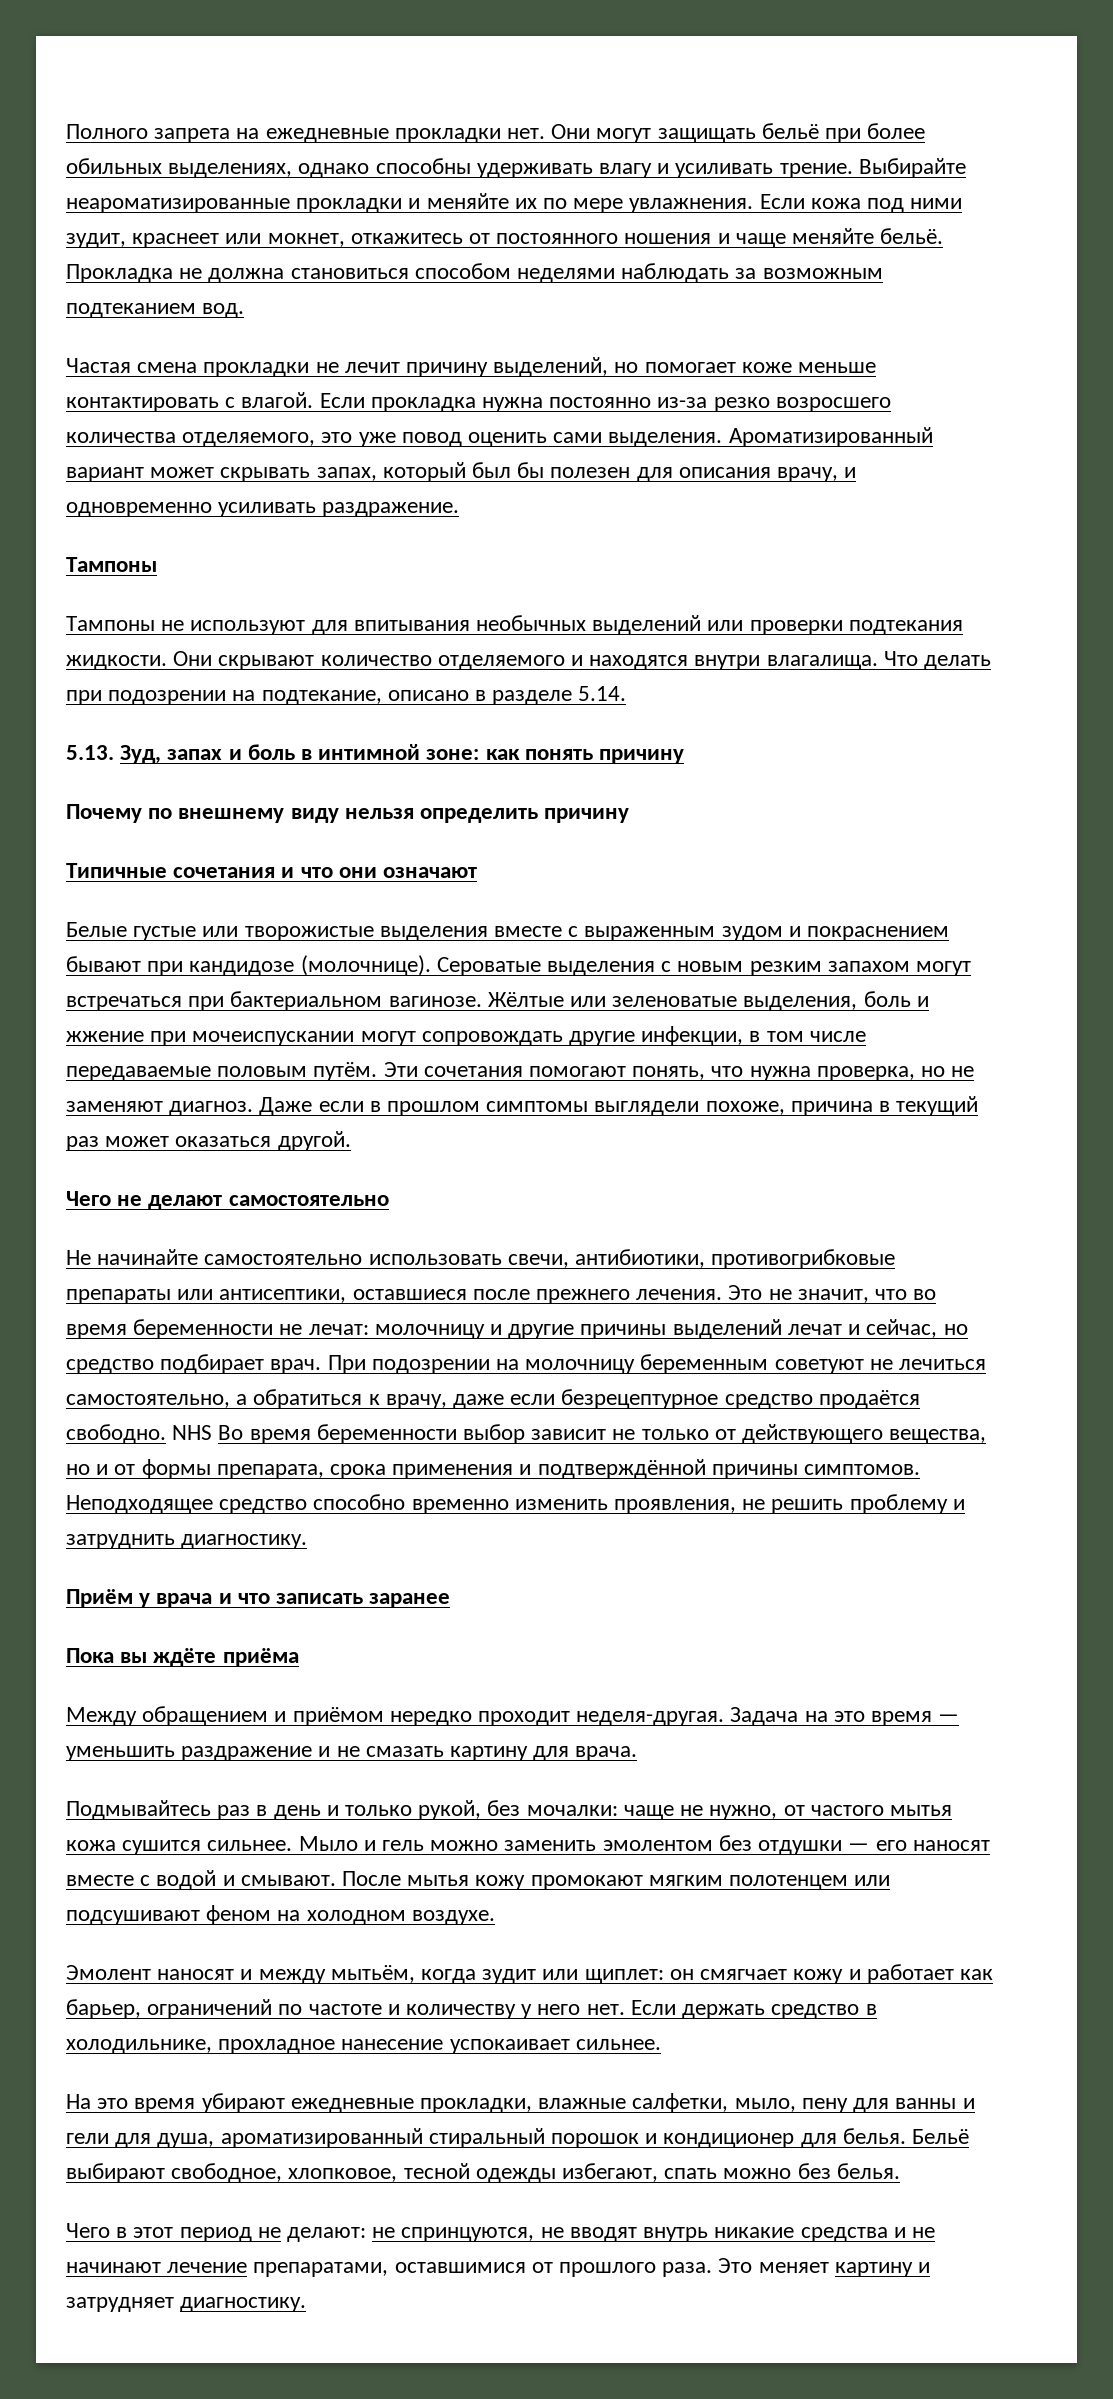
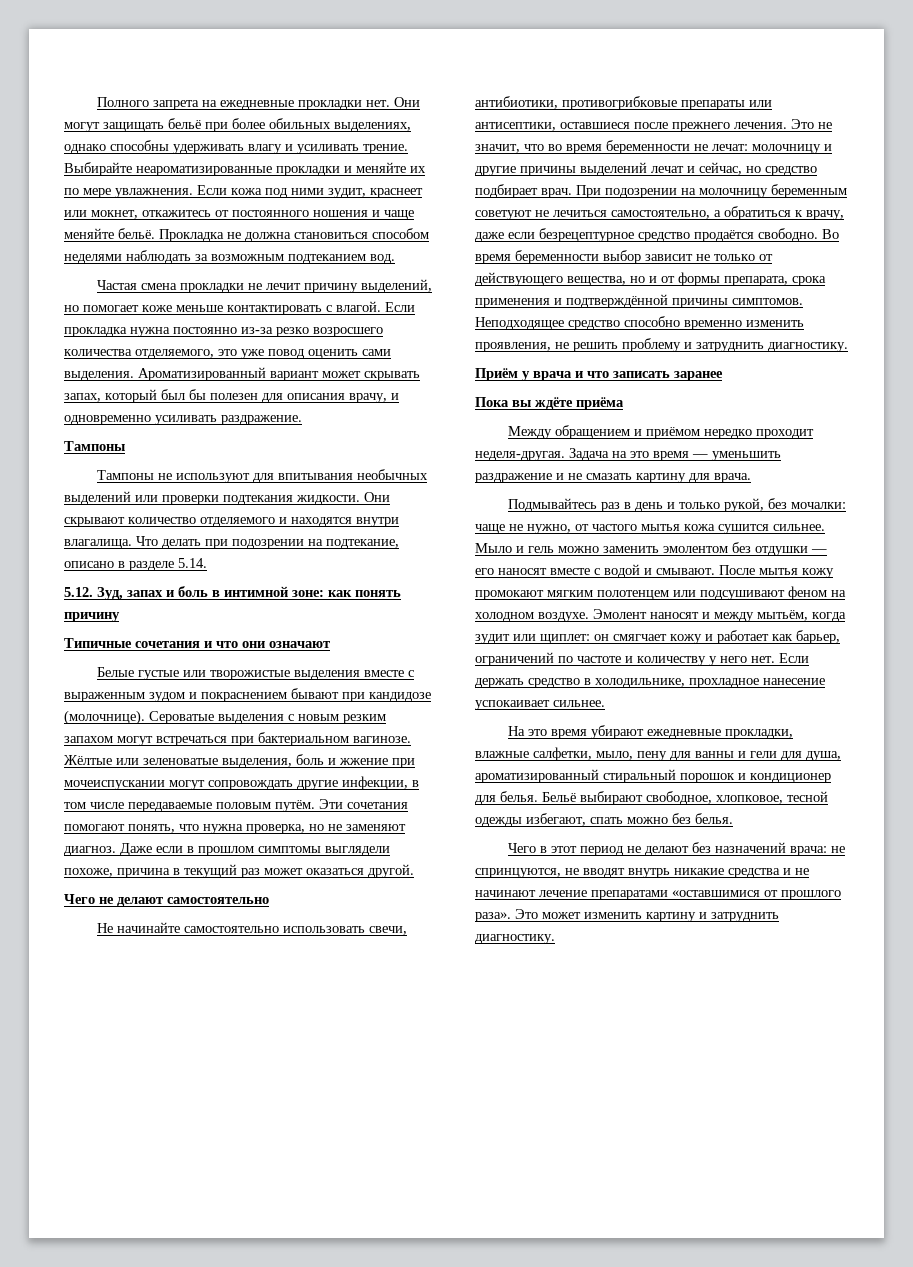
- 5.13. Зуд, запах и боль в интимной зоне: как понять причину
+ 5.12. Зуд, запах и боль в интимной зоне: как понять причину
- Почему по внешнему виду нельзя определить причину
- NHS Во время беременности выбор зависит не только от действующего вещества, но и от формы препарата, срока применения и подтверждённой причины симптомов.
+ Во время беременности выбор зависит не только от действующего вещества, но и от формы препарата, срока применения и подтверждённой причины симптомов.
- После мытья кожу промокают мягким полотенцем или подсушивают феном на холодном воздухе.
- Эмолент наносят и между мытьём, когда зудит или щиплет: он смягчает кожу и работает как барьер, ограничений по частоте и количеству у него нет.
+ После мытья кожу промокают мягким полотенцем или подсушивают феном на холодном воздухе. Эмолент наносят и между мытьём, когда зудит или щиплет: он смягчает кожу и работает как барьер, ограничений по частоте и количеству у него нет.
- Чего в этот период не делают: не спринцуются, не вводят внутрь никакие средства и не начинают лечение препаратами, оставшимися от прошлого раза. Это меняет картину и затрудняет диагностику.
+ Чего в этот период не делают без назначений врача: не спринцуются, не вводят внутрь никакие средства и не начинают лечение препаратами «оставшимися от прошлого раза». Это может изменить картину и затруднить диагностику.

